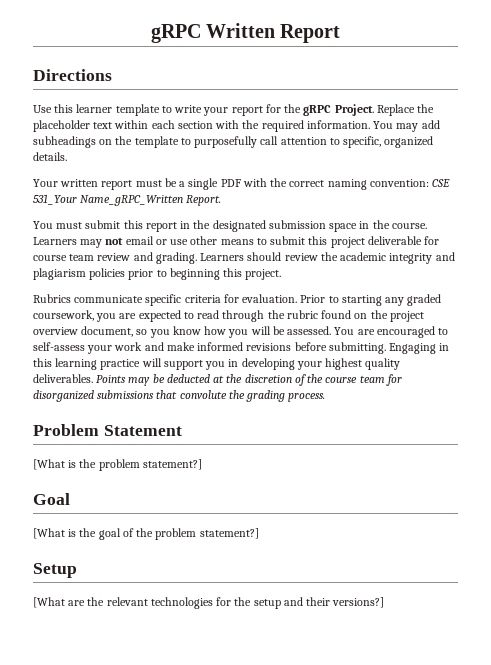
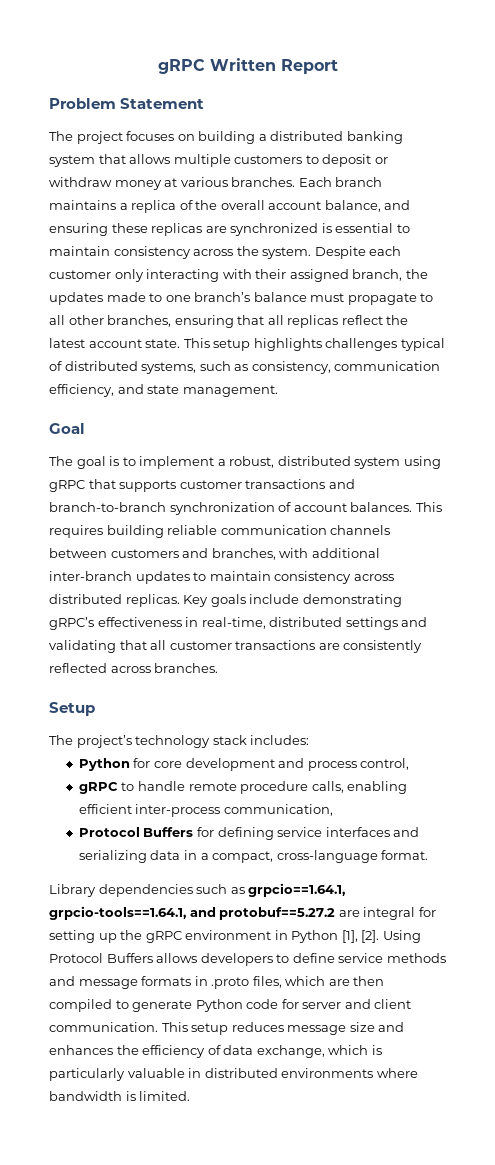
- Directions
- Use this learner template to write your report for the gRPC Project. Replace the placeholder text within each section with the required information. You may add subheadings on the template to purposefully call attention to specific, organized details.
- Your written report must be a single PDF with the correct naming convention: CSE 531_Your Name_gRPC_Written Report.
- You must submit this report in the designated submission space in the course. Learners may not email or use other means to submit this project deliverable for course team review and grading. Learners should review the academic integrity and plagiarism policies prior to beginning this project.
- Rubrics communicate specific criteria for evaluation. Prior to starting any graded coursework, you are expected to read through the rubric found on the project overview document, so you know how you will be assessed. You are encouraged to self-assess your work and make informed revisions before submitting. Engaging in this learning practice will support you in developing your highest quality deliverables. Points may be deducted at the discretion of the course team for disorganized submissions that convolute the grading process.
  Problem Statement
- [What is the problem statement?]
+ The project focuses on building a distributed banking system that allows multiple customers to deposit or withdraw money at various branches. Each branch maintains a replica of the overall account balance, and ensuring these replicas are synchronized is essential to maintain consistency across the system. Despite each customer only interacting with their assigned branch, the updates made to one branch’s balance must propagate to all other branches, ensuring that all replicas reflect the latest account state. This setup highlights challenges typical of distributed systems, such as consistency, communication efficiency, and state management.
  Goal
- [What is the goal of the problem statement?]
+ The goal is to implement a robust, distributed system using gRPC that supports customer transactions and branch-to-branch synchronization of account balances. This requires building reliable communication channels between customers and branches, with additional inter-branch updates to maintain consistency across distributed replicas. Key goals include demonstrating gRPC’s effectiveness in real-time, distributed settings and validating that all customer transactions are consistently reflected across branches.
  Setup
- [What are the relevant technologies for the setup and their versions?]
+ The project’s technology stack includes:
+ Python for core development and process control,
+ gRPC to handle remote procedure calls, enabling efficient inter-process communication,
+ Protocol Buffers for defining service interfaces and serializing data in a compact, cross-language format.
+ Library dependencies such as grpcio==1.64.1, grpcio-tools==1.64.1, and protobuf==5.27.2 are integral for setting up the gRPC environment in Python [1], [2]. Using Protocol Buffers allows developers to define service methods and message formats in .proto files, which are then compiled to generate Python code for server and client communication. This setup reduces message size and enhances the efficiency of data exchange, which is particularly valuable in distributed environments where bandwidth is limited.

